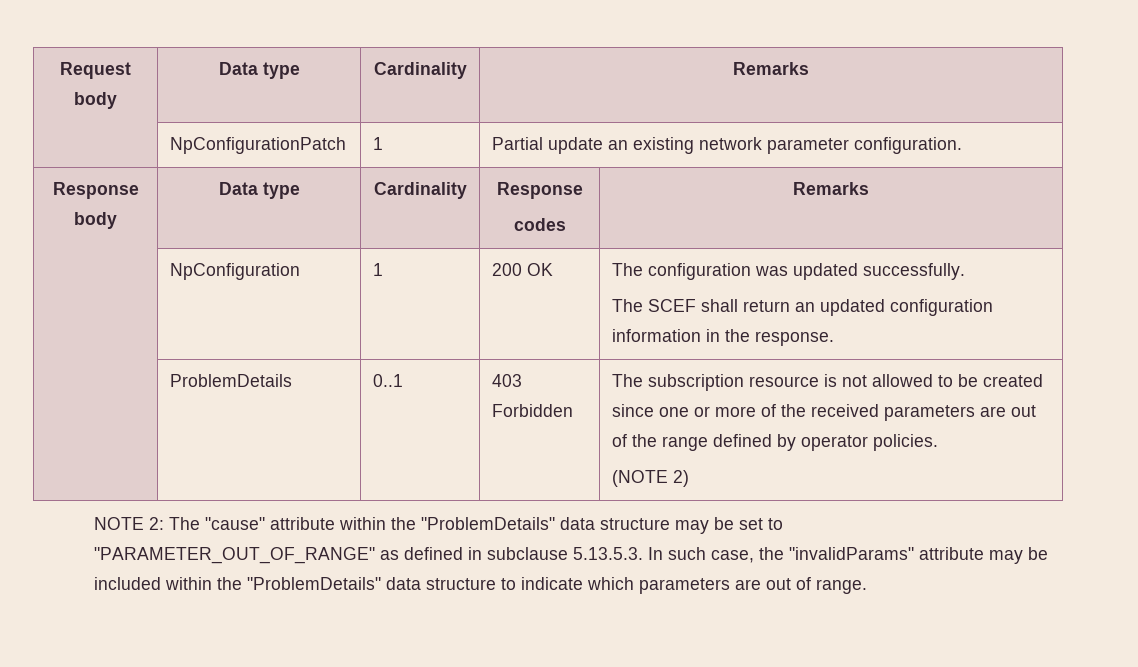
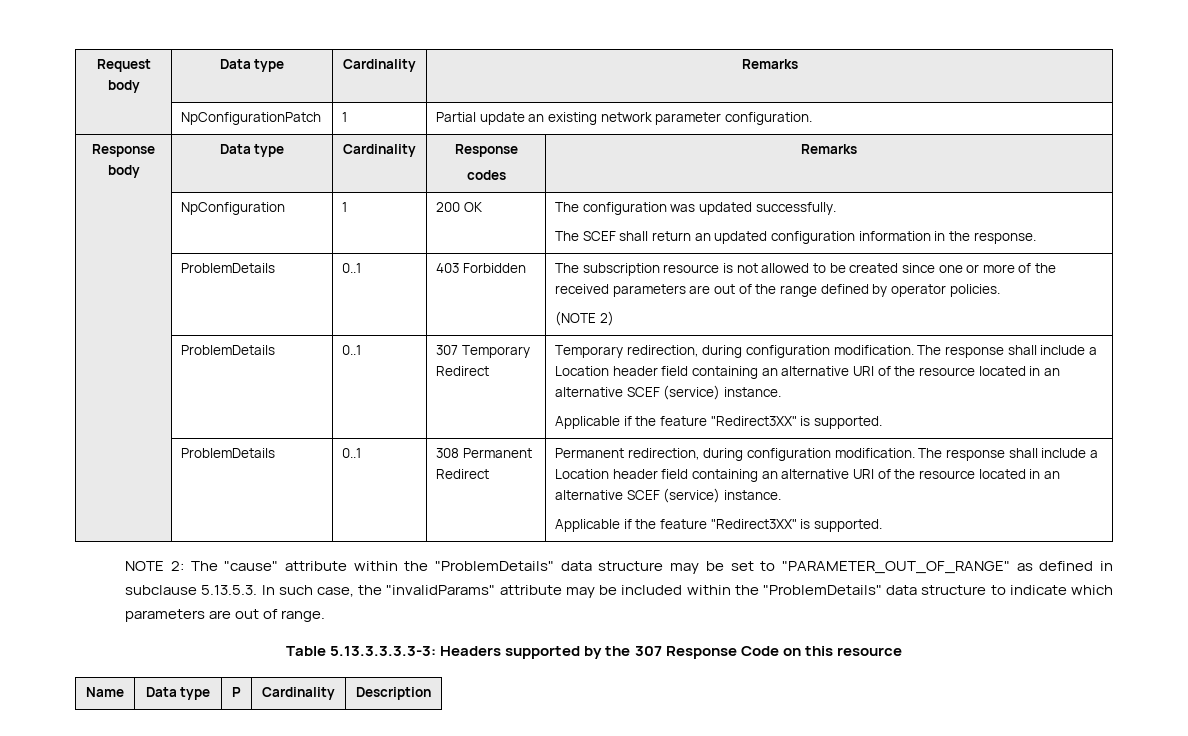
+ | ProblemDetails | 0..1 | 307 Temporary Redirect | Temporary redirection, during configuration modification. The response shall include a Location header field containing an alternative URI of the resource located in an alternative SCEF (service) instance.
+ Applicable if the feature "Redirect3XX" is supported.
+ | ProblemDetails | 0..1 | 308 Permanent Redirect | Permanent redirection, during configuration modification. The response shall include a Location header field containing an alternative URI of the resource located in an alternative SCEF (service) instance.
+ Applicable if the feature "Redirect3XX" is supported.
+ Table 5.13.3.3.3.3-3: Headers supported by the 307 Response Code on this resource
+ Name | Data type | P | Cardinality | Description

